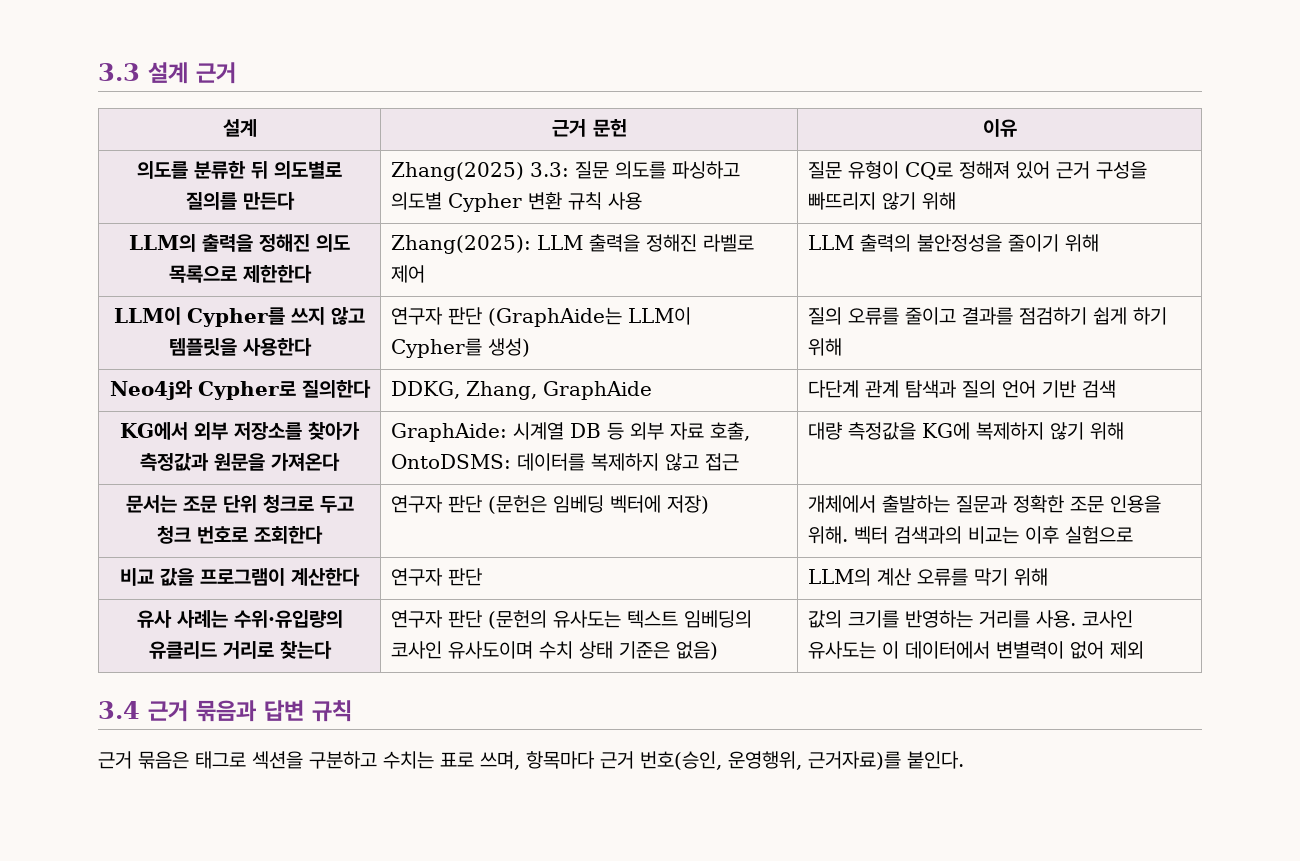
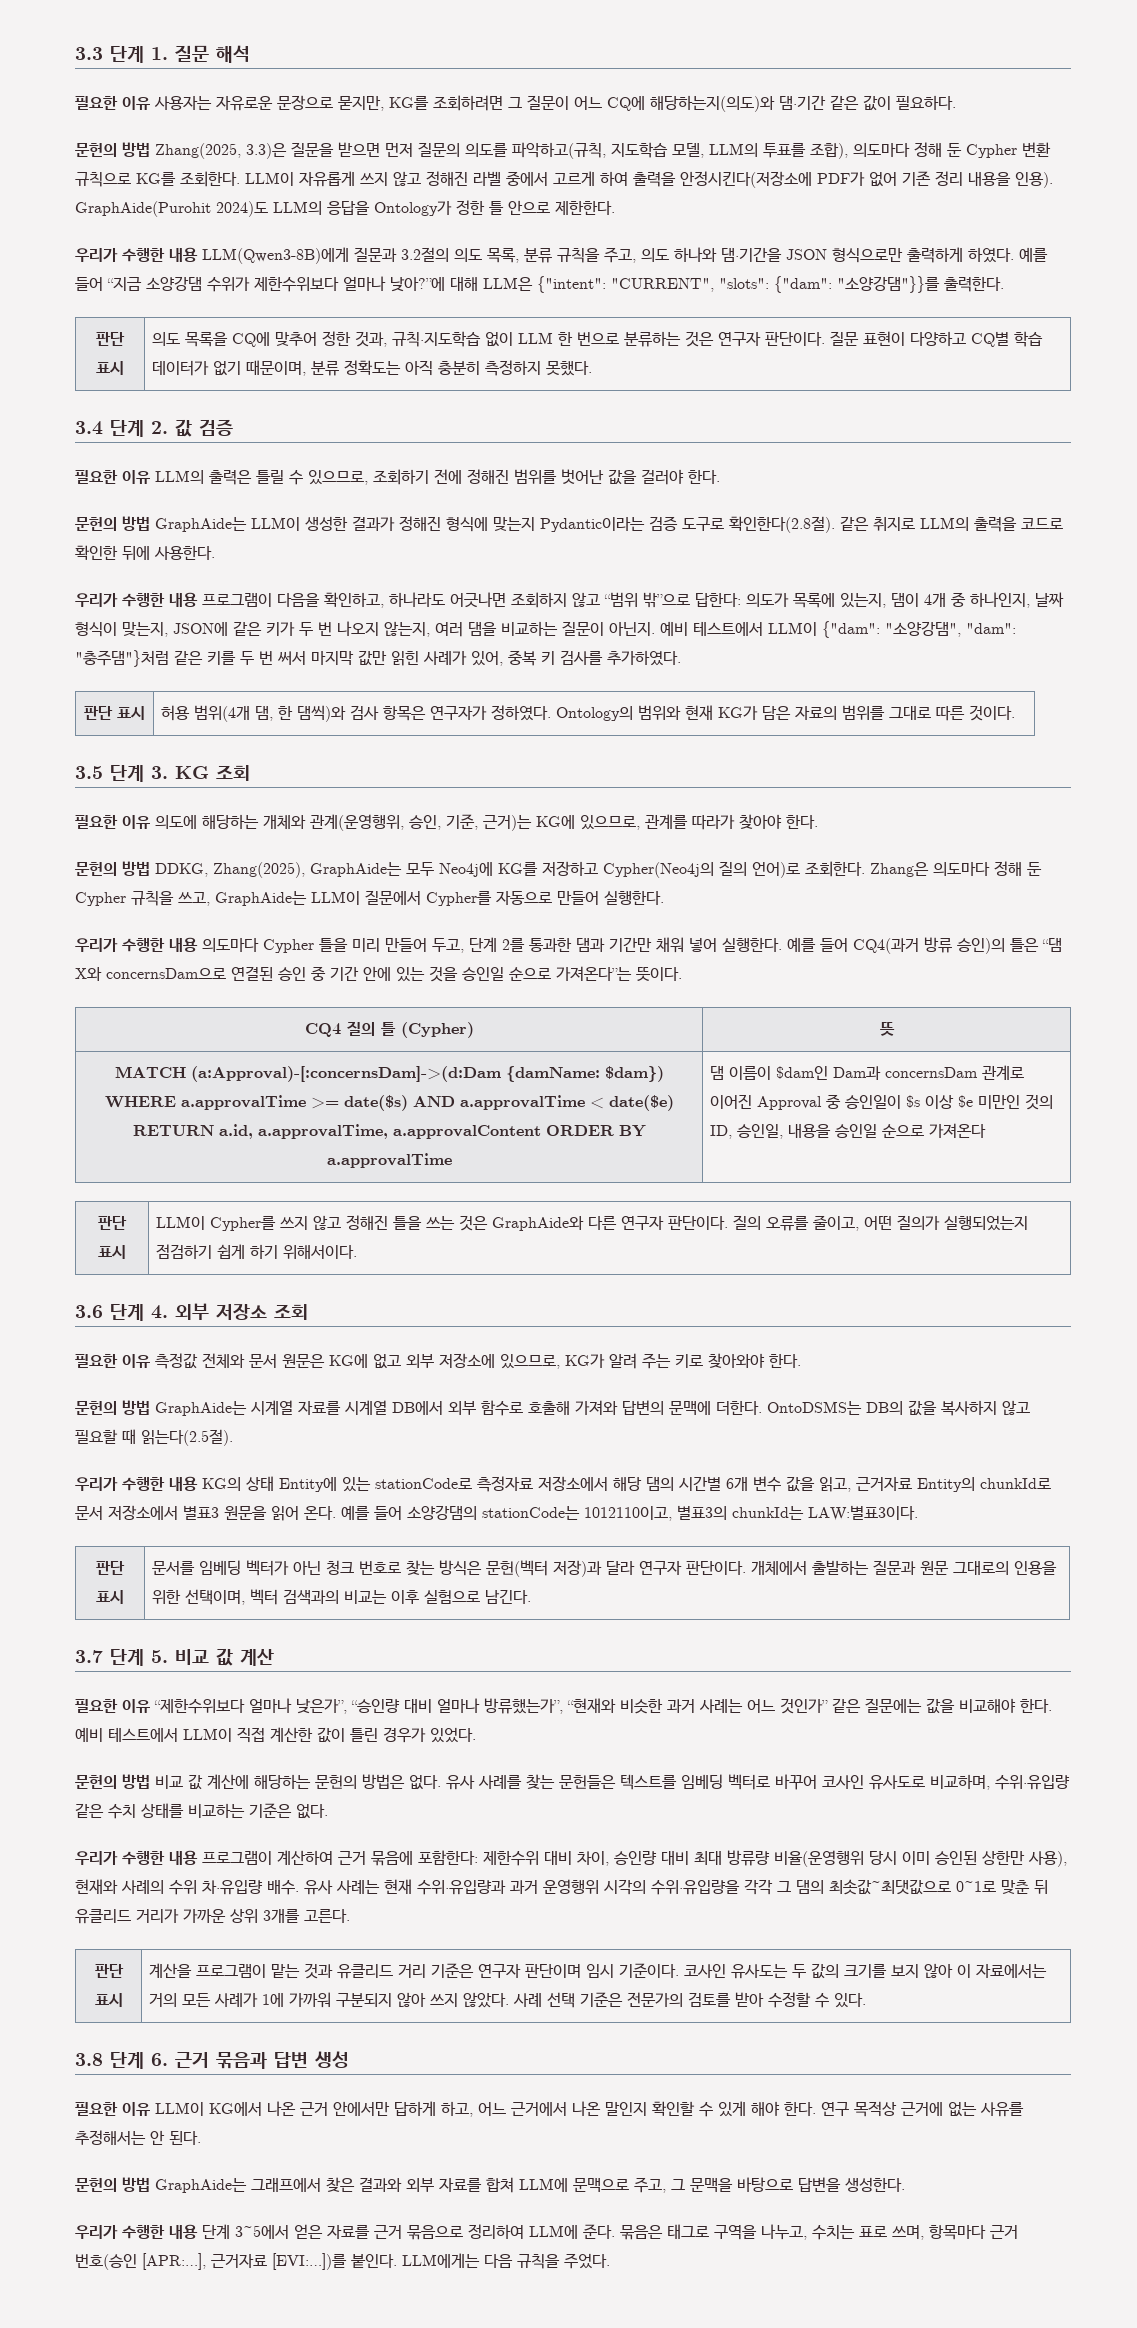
- 3.3 설계 근거
- 설계 | 근거 문헌 | 이유
- 의도를 분류한 뒤 의도별로 질의를 만든다 | Zhang(2025) 3.3: 질문 의도를 파싱하고 의도별 Cypher 변환 규칙 사용 | 질문 유형이 CQ로 정해져 있어 근거 구성을 빠뜨리지 않기 위해
- LLM의 출력을 정해진 의도 목록으로 제한한다 | Zhang(2025): LLM 출력을 정해진 라벨로 제어 | LLM 출력의 불안정성을 줄이기 위해
- LLM이 Cypher를 쓰지 않고 템플릿을 사용한다 | 연구자 판단 (GraphAide는 LLM이 Cypher를 생성) | 질의 오류를 줄이고 결과를 점검하기 쉽게 하기 위해
- Neo4j와 Cypher로 질의한다 | DDKG, Zhang, GraphAide | 다단계 관계 탐색과 질의 언어 기반 검색
- KG에서 외부 저장소를 찾아가 측정값과 원문을 가져온다 | GraphAide: 시계열 DB 등 외부 자료 호출, OntoDSMS: 데이터를 복제하지 않고 접근 | 대량 측정값을 KG에 복제하지 않기 위해
- 문서는 조문 단위 청크로 두고 청크 번호로 조회한다 | 연구자 판단 (문헌은 임베딩 벡터에 저장) | 개체에서 출발하는 질문과 정확한 조문 인용을 위해. 벡터 검색과의 비교는 이후 실험으로
- 비교 값을 프로그램이 계산한다 | 연구자 판단 | LLM의 계산 오류를 막기 위해
- 유사 사례는 수위·유입량의 유클리드 거리로 찾는다 | 연구자 판단 (문헌의 유사도는 텍스트 임베딩의 코사인 유사도이며 수치 상태 기준은 없음) | 값의 크기를 반영하는 거리를 사용. 코사인 유사도는 이 데이터에서 변별력이 없어 제외
- 3.4 근거 묶음과 답변 규칙
- 근거 묶음은 태그로 섹션을 구분하고 수치는 표로 쓰며, 항목마다 근거 번호(승인, 운영행위, 근거자료)를 붙인다.
+ 3.3 단계 1. 질문 해석
+ 필요한 이유 사용자는 자유로운 문장으로 묻지만, KG를 조회하려면 그 질문이 어느 CQ에 해당하는지(의도)와 댐·기간 같은 값이 필요하다.
+ 문헌의 방법 Zhang(2025, 3.3)은 질문을 받으면 먼저 질문의 의도를 파악하고(규칙, 지도학습 모델, LLM의 투표를 조합), 의도마다 정해 둔 Cypher 변환 규칙으로 KG를 조회한다. LLM이 자유롭게 쓰지 않고 정해진 라벨 중에서 고르게 하여 출력을 안정시킨다(저장소에 PDF가 없어 기존 정리 내용을 인용). GraphAide(Purohit 2024)도 LLM의 응답을 Ontology가 정한 틀 안으로 제한한다.
+ 우리가 수행한 내용 LLM(Qwen3-8B)에게 질문과 3.2절의 의도 목록, 분류 규칙을 주고, 의도 하나와 댐·기간을 JSON 형식으로만 출력하게 하였다. 예를 들어 “지금 소양강댐 수위가 제한수위보다 얼마나 낮아?”에 대해 LLM은 {"intent": "CURRENT", "slots": {"dam": "소양강댐"}}를 출력한다.
+ 판단 표시 | 의도 목록을 CQ에 맞추어 정한 것과, 규칙·지도학습 없이 LLM 한 번으로 분류하는 것은 연구자 판단이다. 질문 표현이 다양하고 CQ별 학습 데이터가 없기 때문이며, 분류 정확도는 아직 충분히 측정하지 못했다.
+ 3.4 단계 2. 값 검증
+ 필요한 이유 LLM의 출력은 틀릴 수 있으므로, 조회하기 전에 정해진 범위를 벗어난 값을 걸러야 한다.
+ 문헌의 방법 GraphAide는 LLM이 생성한 결과가 정해진 형식에 맞는지 Pydantic이라는 검증 도구로 확인한다(2.8절). 같은 취지로 LLM의 출력을 코드로 확인한 뒤에 사용한다.
+ 우리가 수행한 내용 프로그램이 다음을 확인하고, 하나라도 어긋나면 조회하지 않고 “범위 밖”으로 답한다: 의도가 목록에 있는지, 댐이 4개 중 하나인지, 날짜 형식이 맞는지, JSON에 같은 키가 두 번 나오지 않는지, 여러 댐을 비교하는 질문이 아닌지. 예비 테스트에서 LLM이 {"dam": "소양강댐", "dam": "충주댐"}처럼 같은 키를 두 번 써서 마지막 값만 읽힌 사례가 있어, 중복 키 검사를 추가하였다.
+ 판단 표시 | 허용 범위(4개 댐, 한 댐씩)와 검사 항목은 연구자가 정하였다. Ontology의 범위와 현재 KG가 담은 자료의 범위를 그대로 따른 것이다.
+ 3.5 단계 3. KG 조회
+ 필요한 이유 의도에 해당하는 개체와 관계(운영행위, 승인, 기준, 근거)는 KG에 있으므로, 관계를 따라가 찾아야 한다.
+ 문헌의 방법 DDKG, Zhang(2025), GraphAide는 모두 Neo4j에 KG를 저장하고 Cypher(Neo4j의 질의 언어)로 조회한다. Zhang은 의도마다 정해 둔 Cypher 규칙을 쓰고, GraphAide는 LLM이 질문에서 Cypher를 자동으로 만들어 실행한다.
+ 우리가 수행한 내용 의도마다 Cypher 틀을 미리 만들어 두고, 단계 2를 통과한 댐과 기간만 채워 넣어 실행한다. 예를 들어 CQ4(과거 방류 승인)의 틀은 “댐 X와 concernsDam으로 연결된 승인 중 기간 안에 있는 것을 승인일 순으로 가져온다”는 뜻이다.
+ CQ4 질의 틀 (Cypher) | 뜻
+ MATCH (a:Approval)-[:concernsDam]->(d:Dam {damName: $dam}) WHERE a.approvalTime >= date($s) AND a.approvalTime < date($e) RETURN a.id, a.approvalTime, a.approvalContent ORDER BY a.approvalTime | 댐 이름이 $dam인 Dam과 concernsDam 관계로 이어진 Approval 중 승인일이 $s 이상 $e 미만인 것의 ID, 승인일, 내용을 승인일 순으로 가져온다
+ 판단 표시 | LLM이 Cypher를 쓰지 않고 정해진 틀을 쓰는 것은 GraphAide와 다른 연구자 판단이다. 질의 오류를 줄이고, 어떤 질의가 실행되었는지 점검하기 쉽게 하기 위해서이다.
+ 3.6 단계 4. 외부 저장소 조회
+ 필요한 이유 측정값 전체와 문서 원문은 KG에 없고 외부 저장소에 있으므로, KG가 알려 주는 키로 찾아와야 한다.
+ 문헌의 방법 GraphAide는 시계열 자료를 시계열 DB에서 외부 함수로 호출해 가져와 답변의 문맥에 더한다. OntoDSMS는 DB의 값을 복사하지 않고 필요할 때 읽는다(2.5절).
+ 우리가 수행한 내용 KG의 상태 Entity에 있는 stationCode로 측정자료 저장소에서 해당 댐의 시간별 6개 변수 값을 읽고, 근거자료 Entity의 chunkId로 문서 저장소에서 별표3 원문을 읽어 온다. 예를 들어 소양강댐의 stationCode는 1012110이고, 별표3의 chunkId는 LAW:별표3이다.
+ 판단 표시 | 문서를 임베딩 벡터가 아닌 청크 번호로 찾는 방식은 문헌(벡터 저장)과 달라 연구자 판단이다. 개체에서 출발하는 질문과 원문 그대로의 인용을 위한 선택이며, 벡터 검색과의 비교는 이후 실험으로 남긴다.
+ 3.7 단계 5. 비교 값 계산
+ 필요한 이유 “제한수위보다 얼마나 낮은가”, “승인량 대비 얼마나 방류했는가”, “현재와 비슷한 과거 사례는 어느 것인가” 같은 질문에는 값을 비교해야 한다. 예비 테스트에서 LLM이 직접 계산한 값이 틀린 경우가 있었다.
+ 문헌의 방법 비교 값 계산에 해당하는 문헌의 방법은 없다. 유사 사례를 찾는 문헌들은 텍스트를 임베딩 벡터로 바꾸어 코사인 유사도로 비교하며, 수위·유입량 같은 수치 상태를 비교하는 기준은 없다.
+ 우리가 수행한 내용 프로그램이 계산하여 근거 묶음에 포함한다: 제한수위 대비 차이, 승인량 대비 최대 방류량 비율(운영행위 당시 이미 승인된 상한만 사용), 현재와 사례의 수위 차·유입량 배수. 유사 사례는 현재 수위·유입량과 과거 운영행위 시각의 수위·유입량을 각각 그 댐의 최솟값~최댓값으로 0~1로 맞춘 뒤 유클리드 거리가 가까운 상위 3개를 고른다.
+ 판단 표시 | 계산을 프로그램이 맡는 것과 유클리드 거리 기준은 연구자 판단이며 임시 기준이다. 코사인 유사도는 두 값의 크기를 보지 않아 이 자료에서는 거의 모든 사례가 1에 가까워 구분되지 않아 쓰지 않았다. 사례 선택 기준은 전문가의 검토를 받아 수정할 수 있다.
+ 3.8 단계 6. 근거 묶음과 답변 생성
+ 필요한 이유 LLM이 KG에서 나온 근거 안에서만 답하게 하고, 어느 근거에서 나온 말인지 확인할 수 있게 해야 한다. 연구 목적상 근거에 없는 사유를 추정해서는 안 된다.
+ 문헌의 방법 GraphAide는 그래프에서 찾은 결과와 외부 자료를 합쳐 LLM에 문맥으로 주고, 그 문맥을 바탕으로 답변을 생성한다.
+ 우리가 수행한 내용 단계 3~5에서 얻은 자료를 근거 묶음으로 정리하여 LLM에 준다. 묶음은 태그로 구역을 나누고, 수치는 표로 쓰며, 항목마다 근거 번호(승인 [APR:…], 근거자료 [EVI:…])를 붙인다. LLM에게는 다음 규칙을 주었다.

